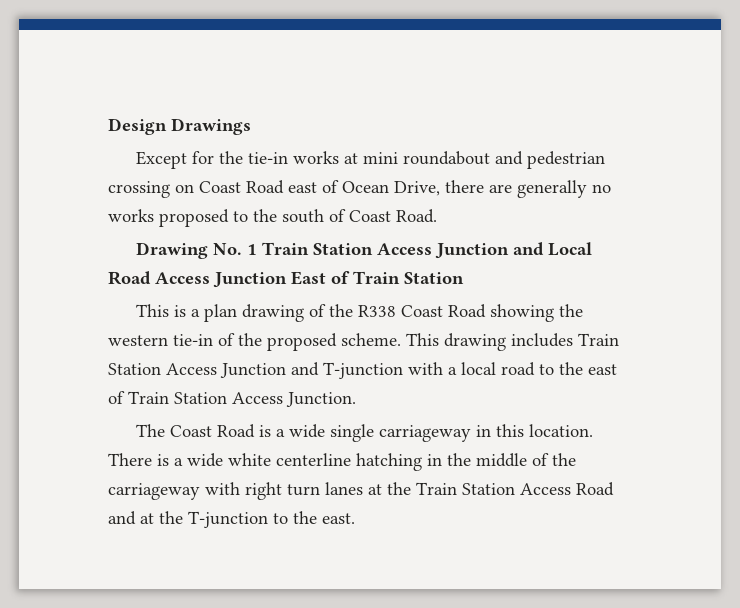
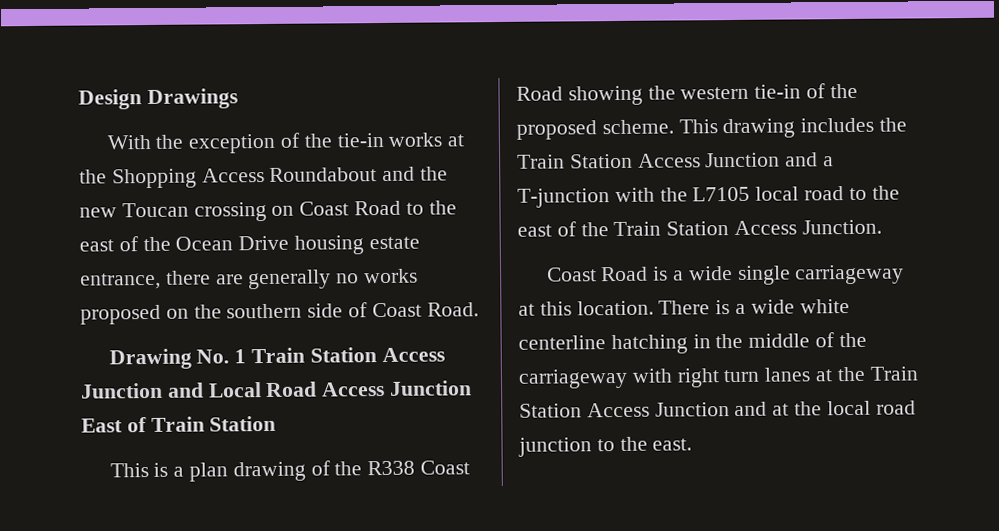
- Except for the tie-in works at mini roundabout and pedestrian crossing on Coast Road east of Ocean Drive, there are generally no works proposed to the south of Coast Road.
+ With the exception of the tie-in works at the Shopping Access Roundabout and the new Toucan crossing on Coast Road to the east of the Ocean Drive housing estate entrance, there are generally no works proposed on the southern side of Coast Road.
- This drawing includes Train Station Access Junction and T-junction with a local road to the east of Train Station Access Junction.
+ This drawing includes the Train Station Access Junction and a T-junction with the L7105 local road to the east of the Train Station Access Junction.
- The Coast Road is a wide single carriageway in this location.
+ Coast Road is a wide single carriageway at this location.
- There is a wide white centerline hatching in the middle of the carriageway with right turn lanes at the Train Station Access Road and at the T-junction to the east.
+ There is a wide white centerline hatching in the middle of the carriageway with right turn lanes at the Train Station Access Junction and at the local road junction to the east.

